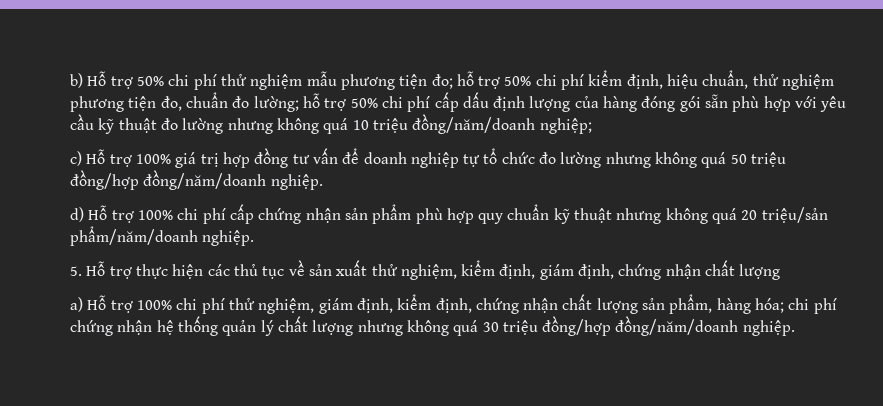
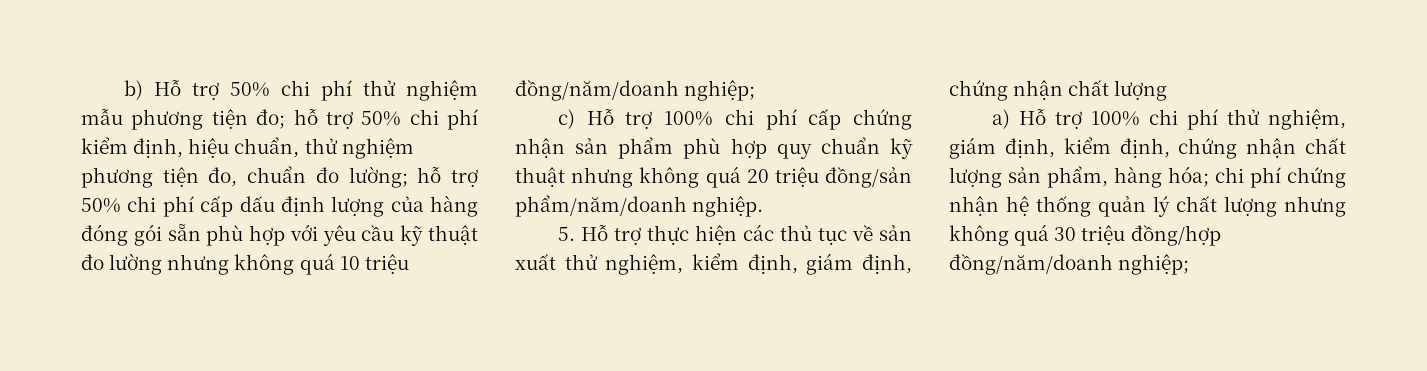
- c) Hỗ trợ 100% giá trị hợp đồng tư vấn để doanh nghiệp tự tổ chức đo lường nhưng không quá 50 triệu đồng/hợp đồng/năm/doanh nghiệp.
- d) Hỗ trợ 100% chi phí cấp chứng nhận sản phẩm phù hợp quy chuẩn kỹ thuật nhưng không quá 20 triệu/sản phẩm/năm/doanh nghiệp.
+ c) Hỗ trợ 100% chi phí cấp chứng nhận sản phẩm phù hợp quy chuẩn kỹ thuật nhưng không quá 20 triệu đồng/sản phẩm/năm/doanh nghiệp.
- a) Hỗ trợ 100% chi phí thử nghiệm, giám định, kiểm định, chứng nhận chất lượng sản phẩm, hàng hóa; chi phí chứng nhận hệ thống quản lý chất lượng nhưng không quá 30 triệu đồng/hợp đồng/năm/doanh nghiệp.
+ a) Hỗ trợ 100% chi phí thử nghiệm, giám định, kiểm định, chứng nhận chất lượng sản phẩm, hàng hóa; chi phí chứng nhận hệ thống quản lý chất lượng nhưng không quá 30 triệu đồng/hợp đồng/năm/doanh nghiệp;

